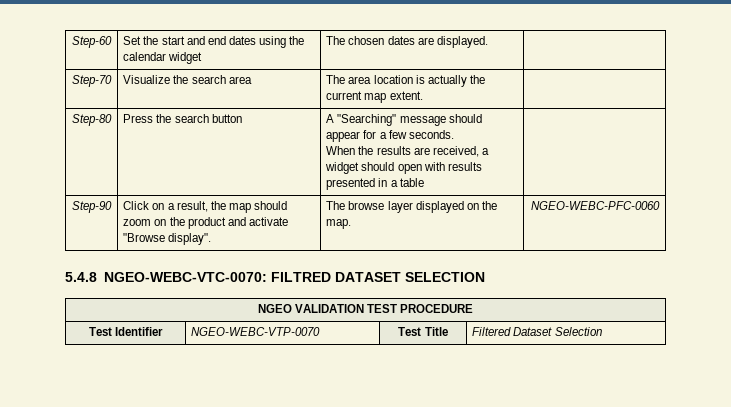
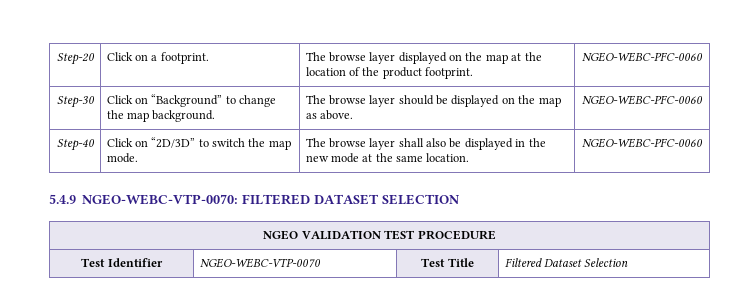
- Step-60 | Set the start and end dates using the calendar widget | The chosen dates are displayed. |
- Step-70 | Visualize the search area | The area location is actually the current map extent. |
- Step-80 | Press the search button | A "Searching" message should appear for a few seconds.
- When the results are received, a widget should open with results presented in a table |
- Step-90 | Click on a result, the map should zoom on the product and activate "Browse display". | The browse layer displayed on the map. | NGEO-WEBC-PFC-0060
- 5.4.8 NGEO-WEBC-VTC-0070: FILTRED DATASET SELECTION
+ Step-20 | Click on a footprint. | The browse layer displayed on the map at the location of the product footprint. | NGEO-WEBC-PFC-0060
+ Step-30 | Click on “Background” to change the map background. | The browse layer should be displayed on the map as above. | NGEO-WEBC-PFC-0060
+ Step-40 | Click on “2D/3D” to switch the map mode. | The browse layer shall also be displayed in the new mode at the same location. | NGEO-WEBC-PFC-0060
+ 5.4.9 NGEO-WEBC-VTP-0070: FILTERED DATASET SELECTION

